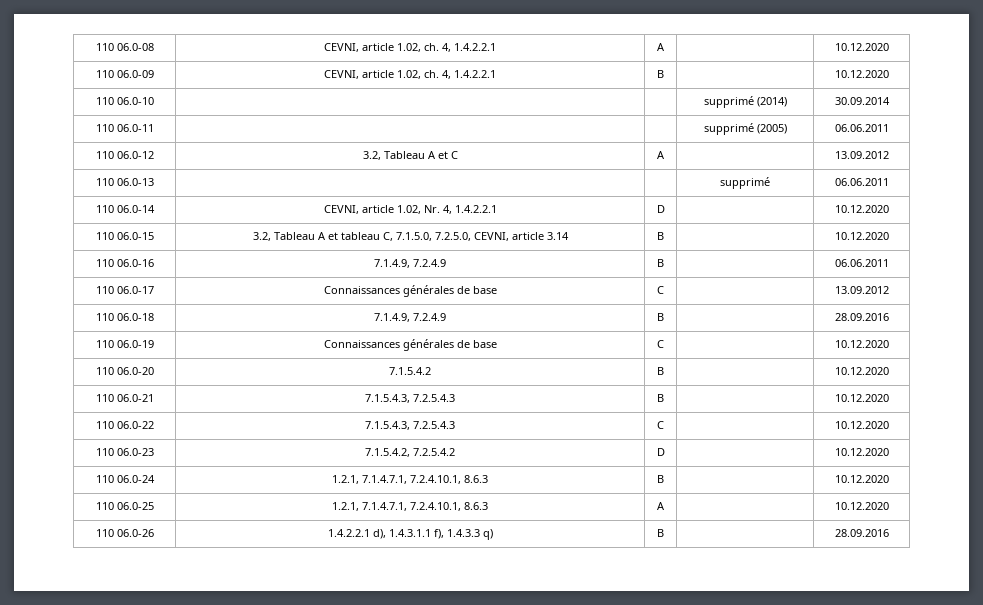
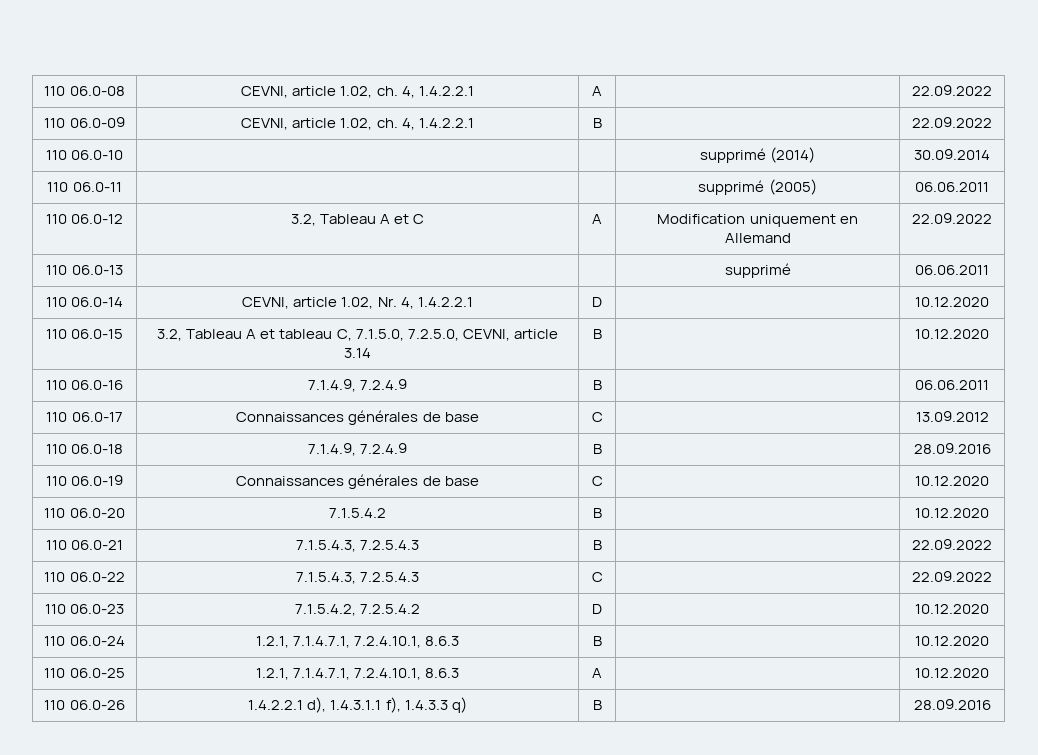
- 110 06.0-08 | CEVNI, article 1.02, ch. 4, 1.4.2.2.1 | A | | 10.12.2020
+ 110 06.0-08 | CEVNI, article 1.02, ch. 4, 1.4.2.2.1 | A | | 22.09.2022
- 110 06.0-09 | CEVNI, article 1.02, ch. 4, 1.4.2.2.1 | B | | 10.12.2020
+ 110 06.0-09 | CEVNI, article 1.02, ch. 4, 1.4.2.2.1 | B | | 22.09.2022
- 110 06.0-12 | 3.2, Tableau A et C | A | | 13.09.2012
+ 110 06.0-12 | 3.2, Tableau A et C | A | Modification uniquement en Allemand | 22.09.2022
- 110 06.0-21 | 7.1.5.4.3, 7.2.5.4.3 | B | | 10.12.2020
+ 110 06.0-21 | 7.1.5.4.3, 7.2.5.4.3 | B | | 22.09.2022
- 110 06.0-22 | 7.1.5.4.3, 7.2.5.4.3 | C | | 10.12.2020
+ 110 06.0-22 | 7.1.5.4.3, 7.2.5.4.3 | C | | 22.09.2022

